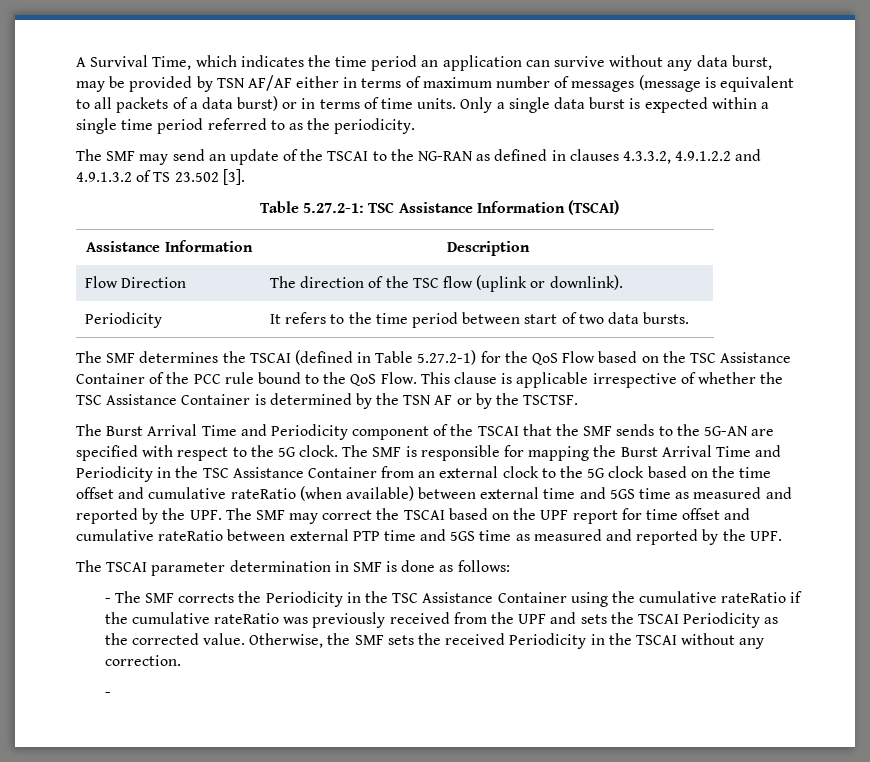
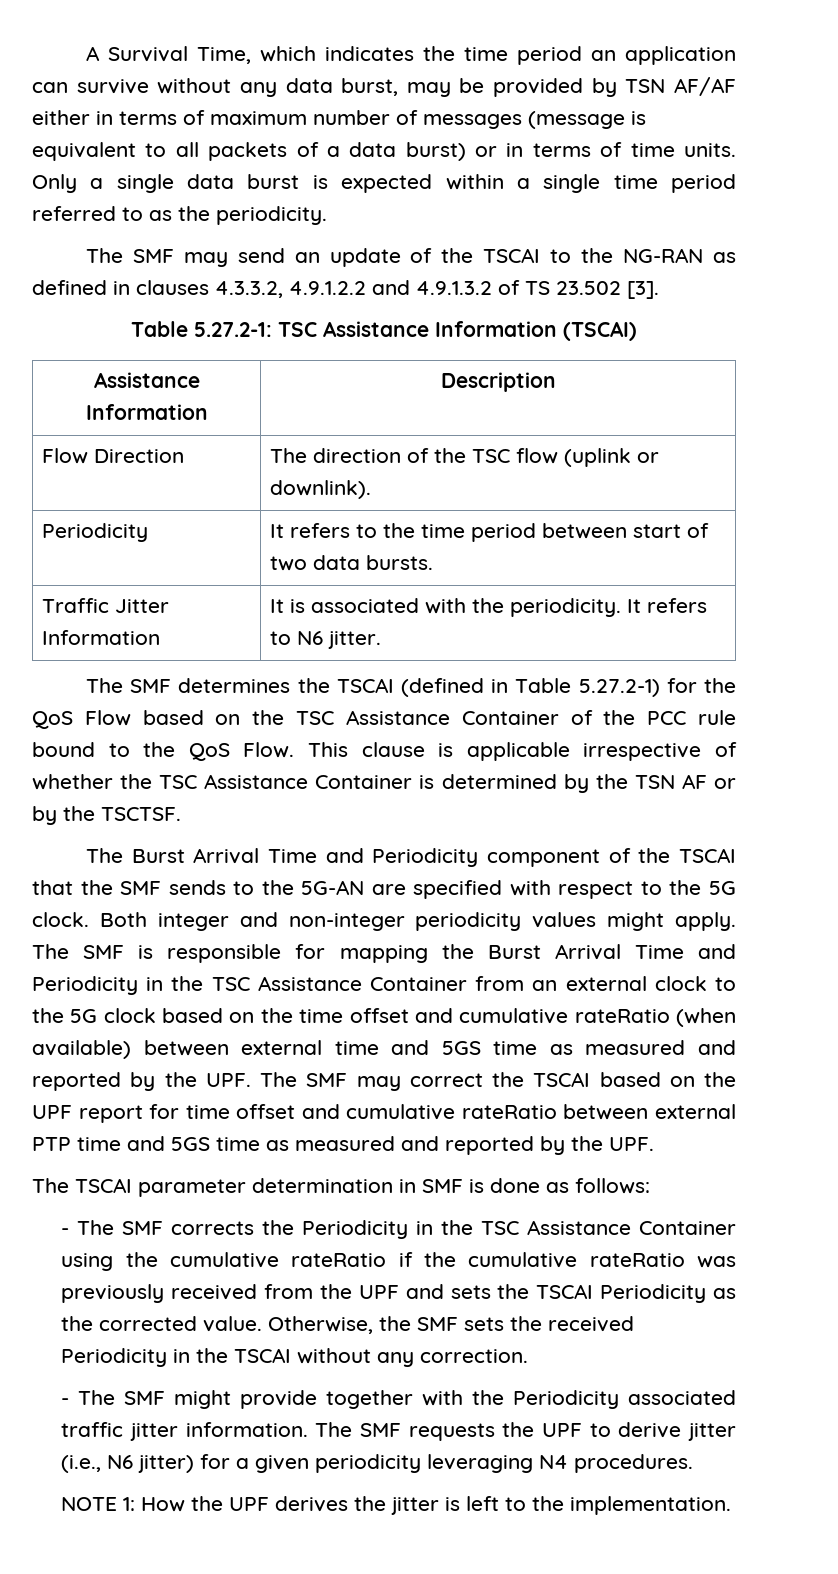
+ Traffic Jitter Information | It is associated with the periodicity. It refers to N6 jitter.
+ Both integer and non-integer periodicity values might apply.
  Otherwise, the SMF sets the received Periodicity in the TSCAI without any correction.
- -
+ - The SMF might provide together with the Periodicity associated traffic jitter information. The SMF requests the UPF to derive jitter (i.e., N6 jitter) for a given periodicity leveraging N4 procedures.
+ NOTE 1: How the UPF derives the jitter is left to the implementation.

